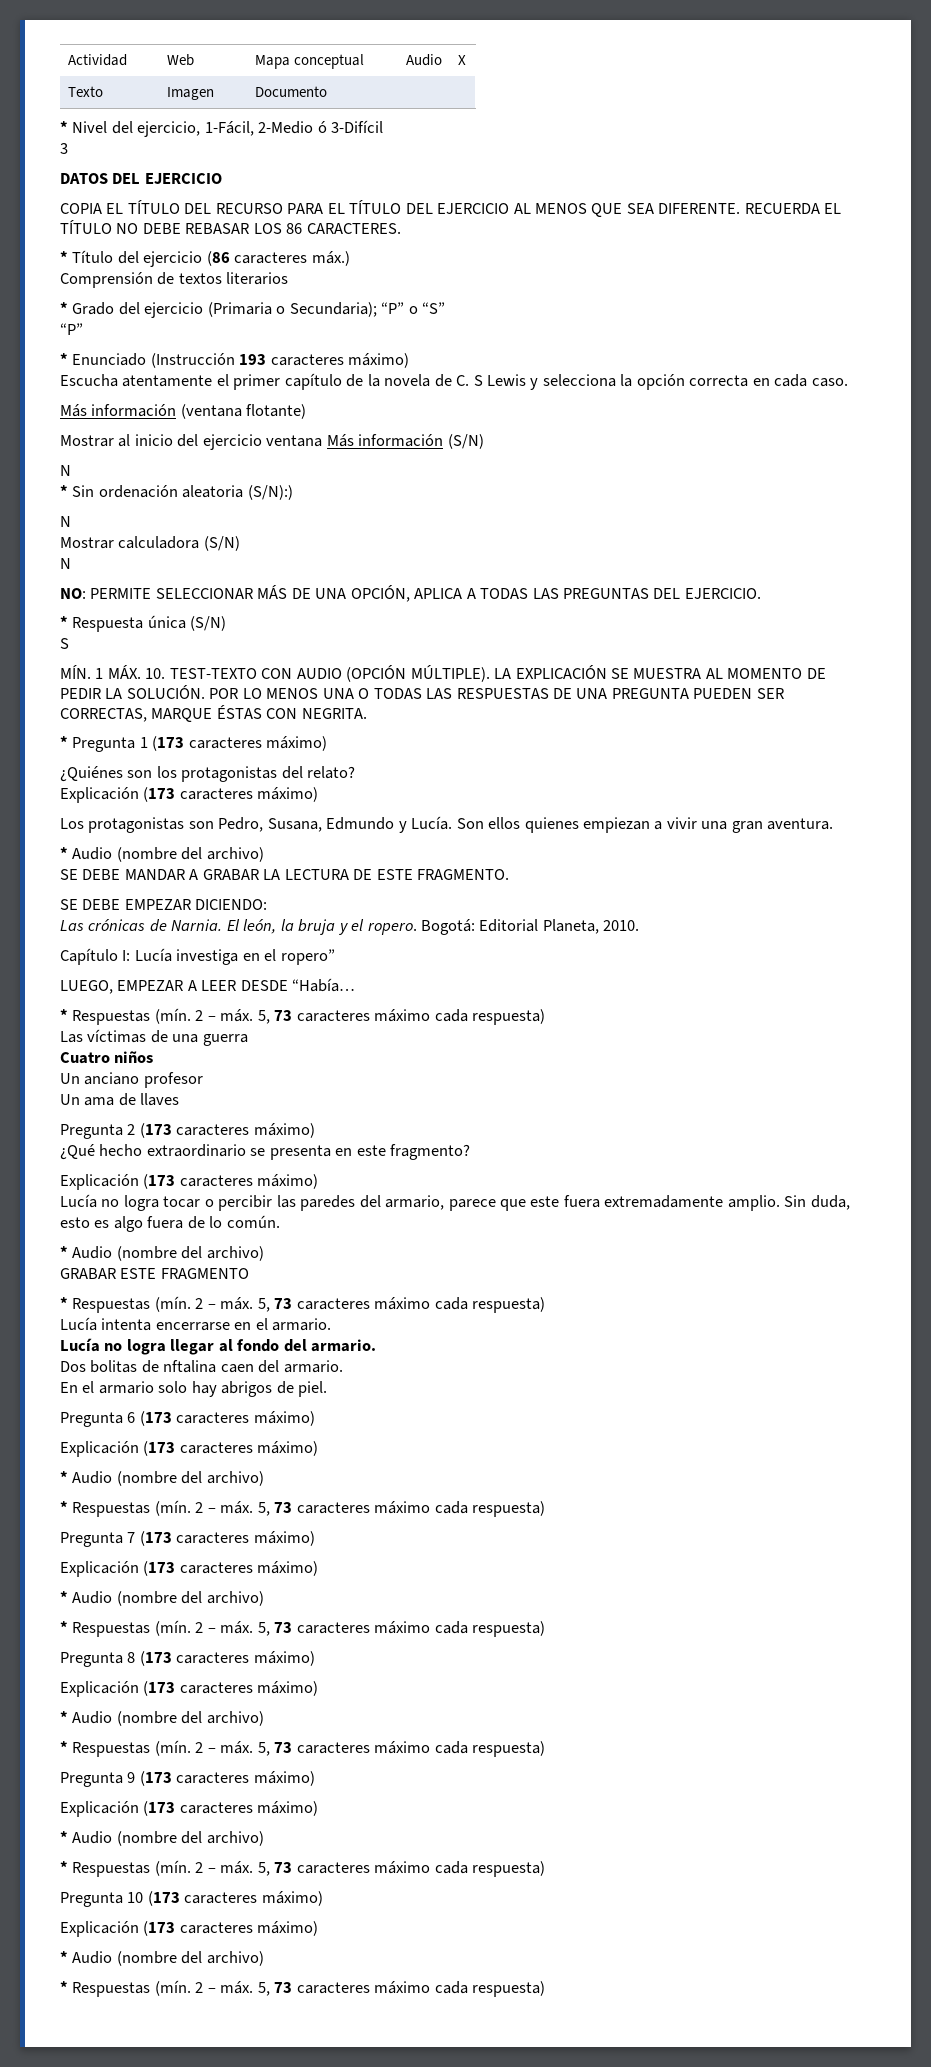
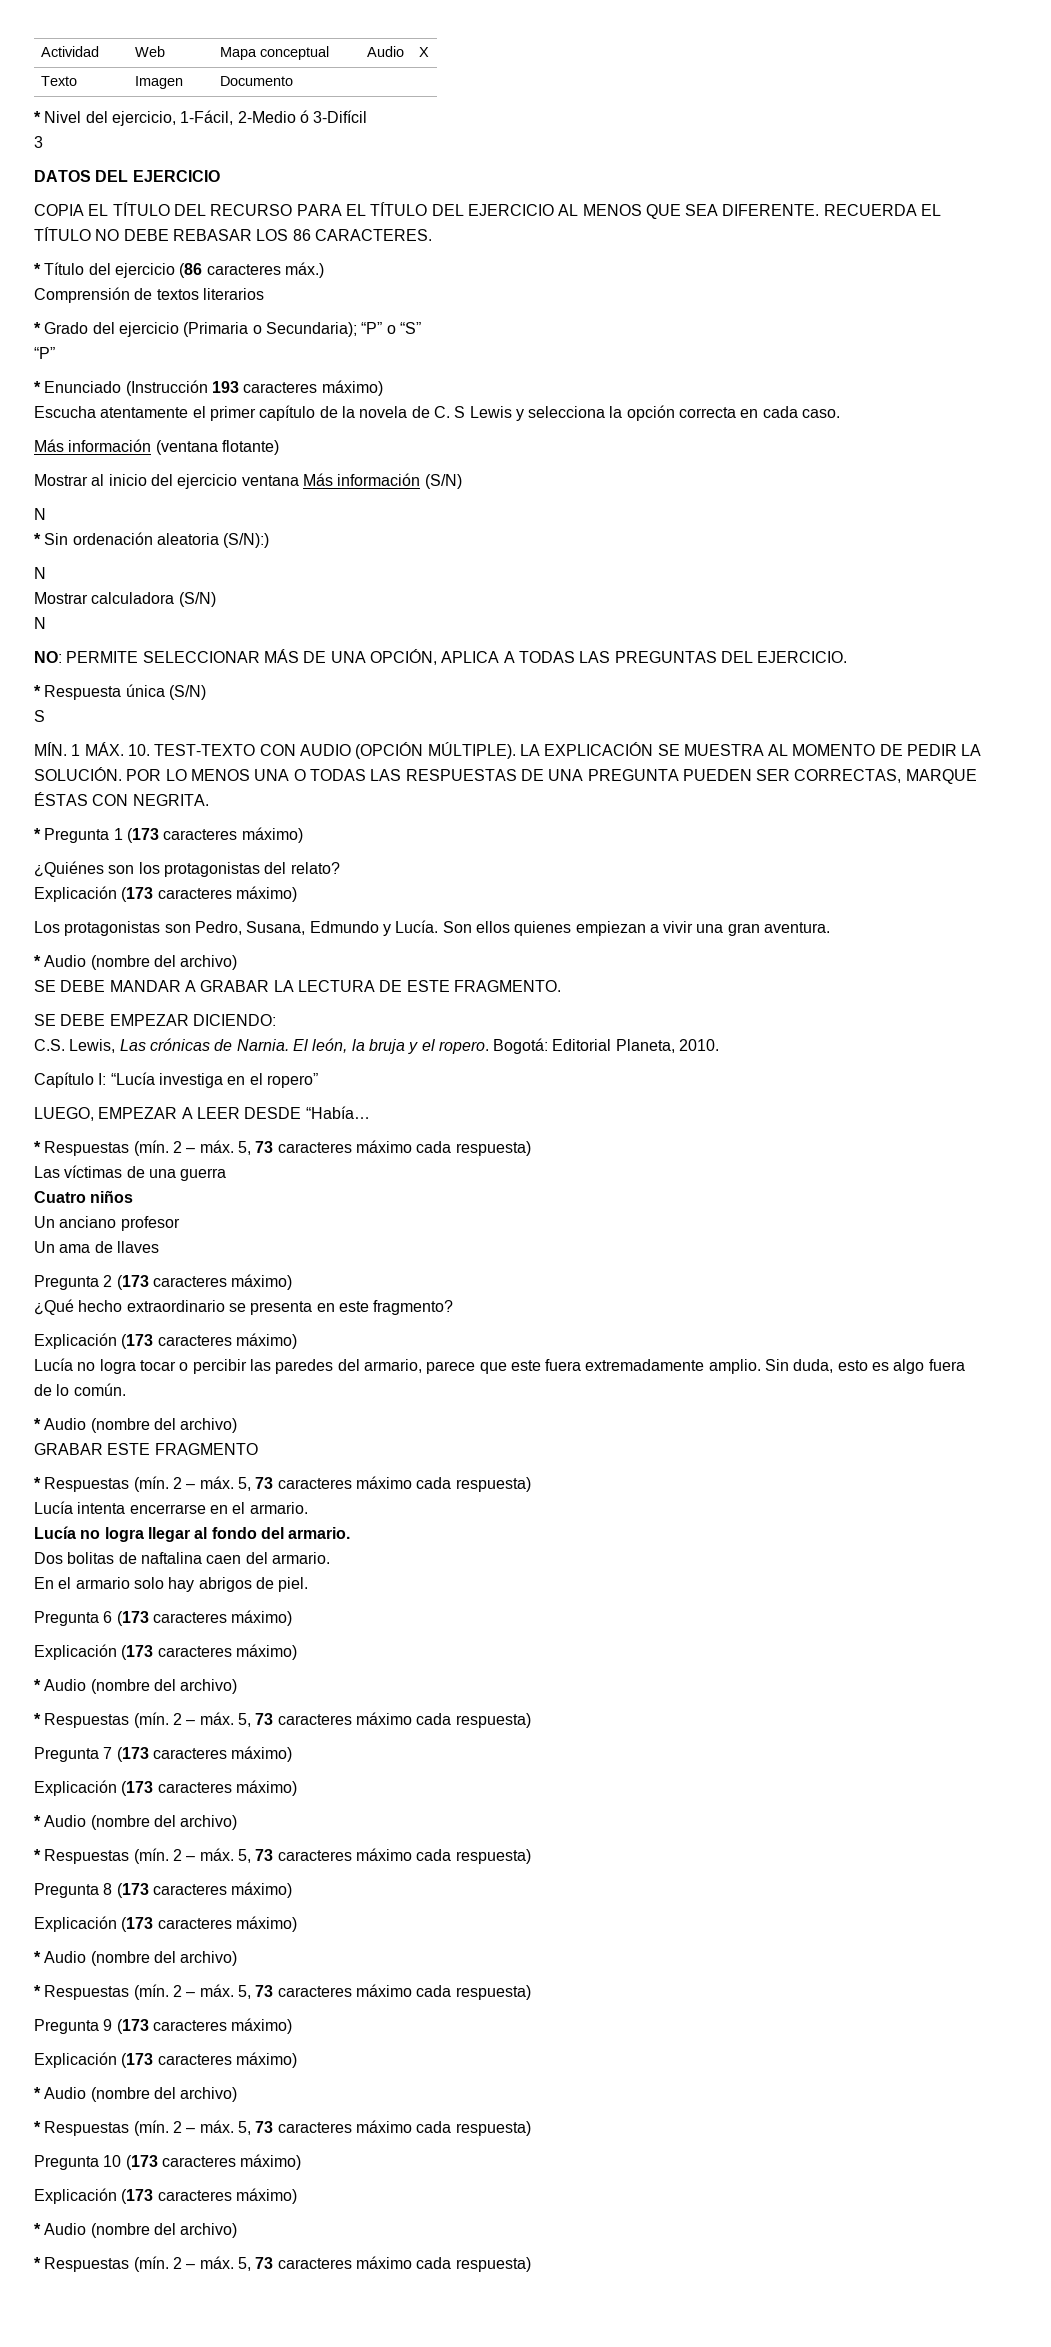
- Las crónicas de Narnia.
+ C.S. Lewis, Las crónicas de Narnia.
- Capítulo I: Lucía investiga en el ropero”
+ Capítulo I: “Lucía investiga en el ropero”
- Dos bolitas de nftalina caen del armario.
+ Dos bolitas de naftalina caen del armario.

